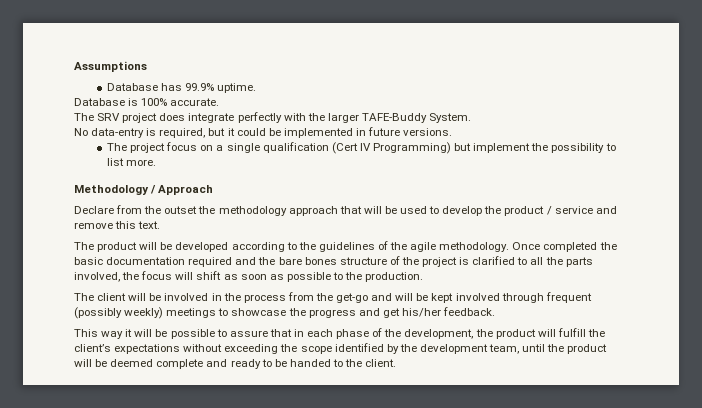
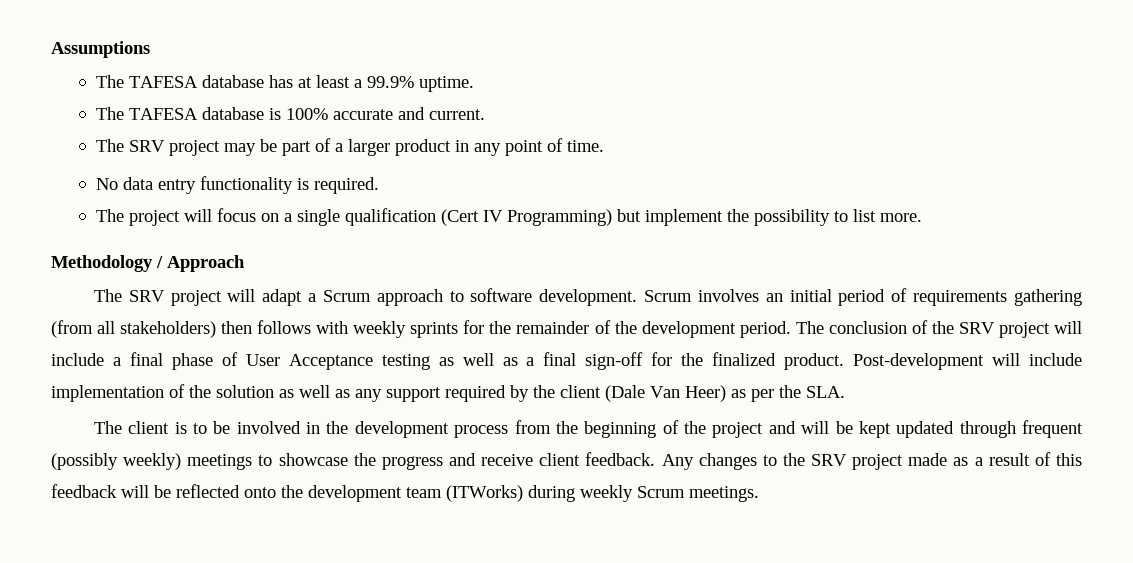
- Database has 99.9% uptime.
- Database is 100% accurate.
- The SRV project does integrate perfectly with the larger TAFE-Buddy System.
- No data-entry is required, but it could be implemented in future versions.
+ The TAFESA database has at least a 99.9% uptime.
+ The TAFESA database is 100% accurate and current.
+ The SRV project may be part of a larger product in any point of time.
+ No data entry functionality is required.
- The project focus on a single qualification (Cert IV Programming) but implement the possibility to list more.
+ The project will focus on a single qualification (Cert IV Programming) but implement the possibility to list more.
- Declare from the outset the methodology approach that will be used to develop the product / service and remove this text.
- The product will be developed according to the guidelines of the agile methodology. Once completed the basic documentation required and the bare bones structure of the project is clarified to all the parts involved, the focus will shift as soon as possible to the production.
+ The SRV project will adapt a Scrum approach to software development. Scrum involves an initial period of requirements gathering (from all stakeholders) then follows with weekly sprints for the remainder of the development period. The conclusion of the SRV project will include a final phase of User Acceptance testing as well as a final sign-off for the finalized product. Post-development will include implementation of the solution as well as any support required by the client (Dale Van Heer) as per the SLA.
- The client will be involved in the process from the get-go and will be kept involved through frequent (possibly weekly) meetings to showcase the progress and get his/her feedback.
- This way it will be possible to assure that in each phase of the development, the product will fulfill the client’s expectations without exceeding the scope identified by the development team, until the product will be deemed complete and ready to be handed to the client.
+ The client is to be involved in the development process from the beginning of the project and will be kept updated through frequent (possibly weekly) meetings to showcase the progress and receive client feedback. Any changes to the SRV project made as a result of this feedback will be reflected onto the development team (ITWorks) during weekly Scrum meetings.

